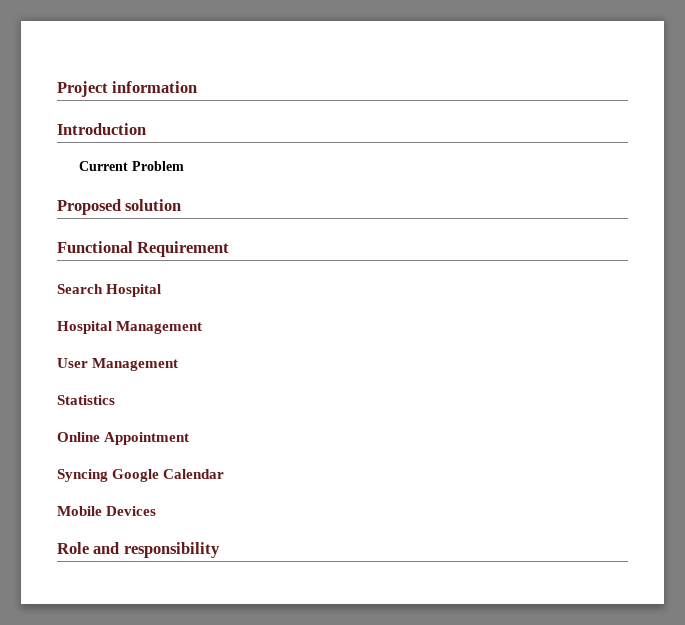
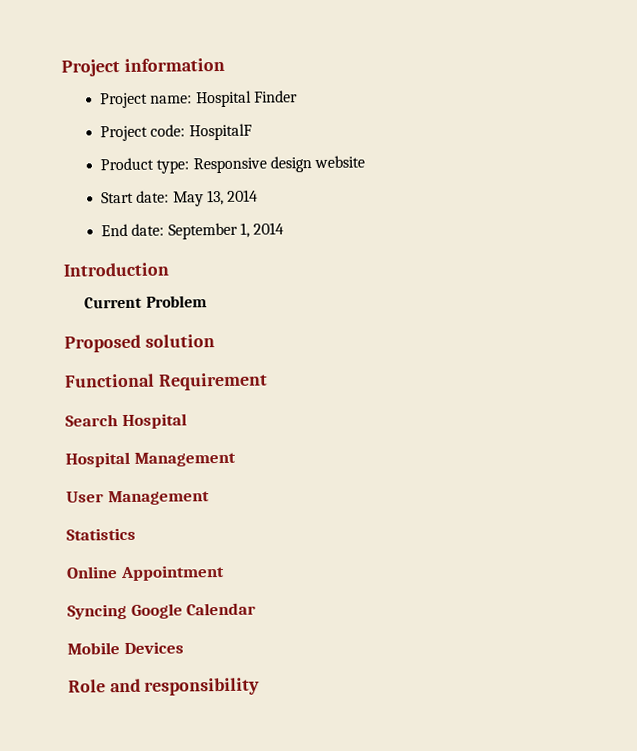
+ Project name: Hospital Finder
+ Project code: HospitalF
+ Product type: Responsive design website
+ Start date: May 13, 2014
+ End date: September 1, 2014

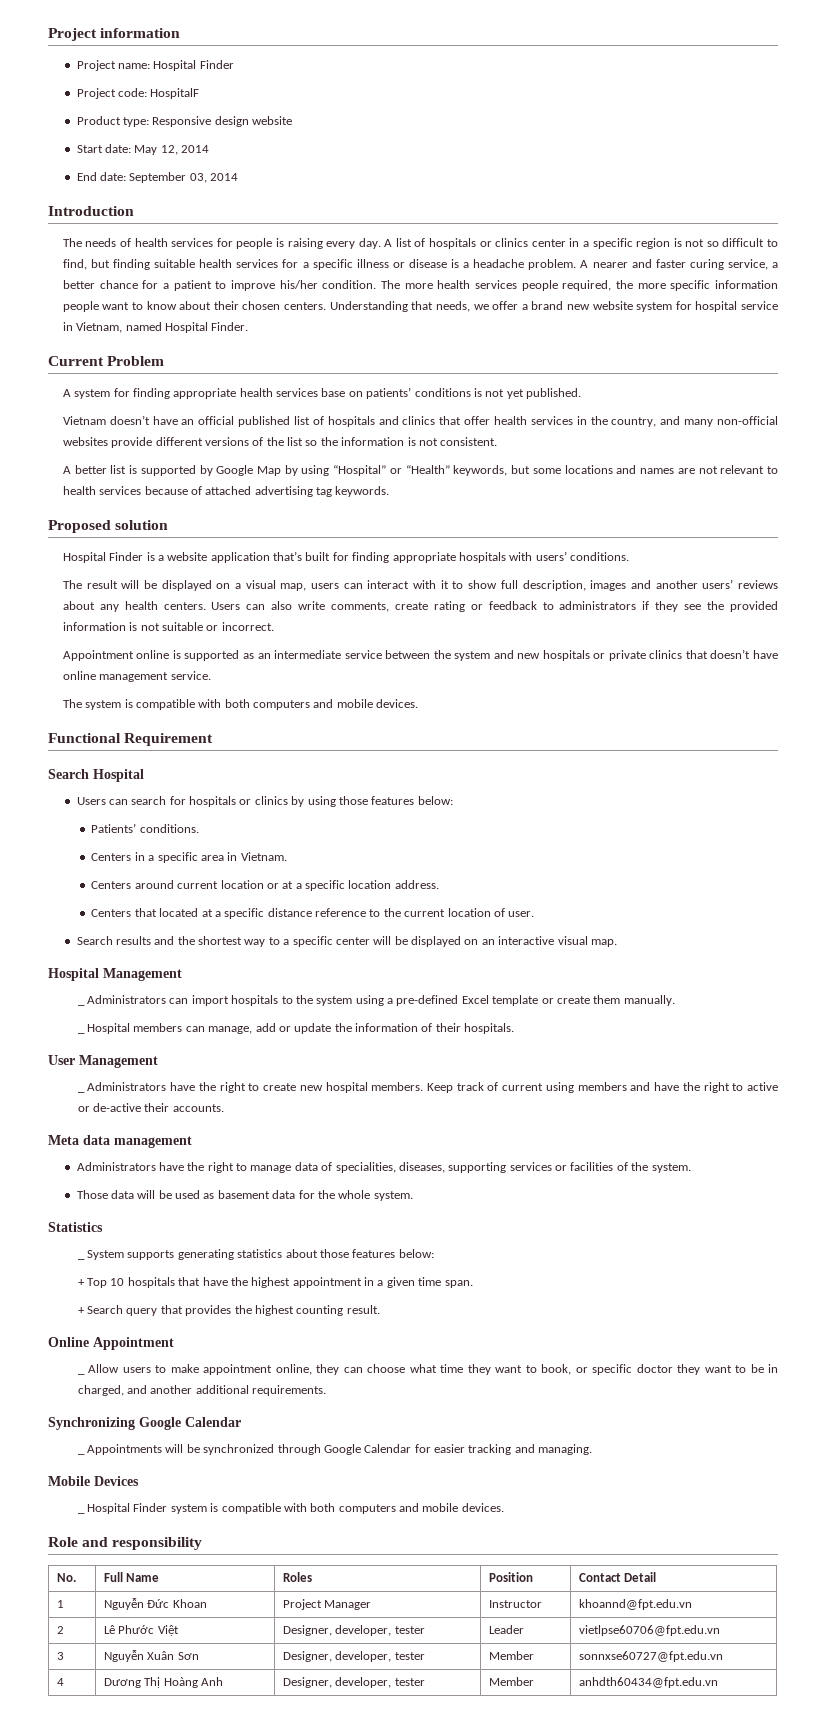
- Start date: May 13, 2014
+ Start date: May 12, 2014
- End date: September 1, 2014
+ End date: September 03, 2014
+ The needs of health services for people is raising every day. A list of hospitals or clinics center in a specific region is not so difficult to find, but finding suitable health services for a specific illness or disease is a headache problem. A nearer and faster curing service, a better chance for a patient to improve his/her condition. The more health services people required, the more specific information people want to know about their chosen centers. Understanding that needs, we offer a brand new website system for hospital service in Vietnam, named Hospital Finder.
  Current Problem
+ A system for finding appropriate health services base on patients’ conditions is not yet published.
+ Vietnam doesn’t have an official published list of hospitals and clinics that offer health services in the country, and many non-official websites provide different versions of the list so the information is not consistent.
+ A better list is supported by Google Map by using “Hospital” or “Health” keywords, but some locations and names are not relevant to health services because of attached advertising tag keywords.
  Proposed solution
+ Hospital Finder is a website application that’s built for finding appropriate hospitals with users’ conditions.
+ The result will be displayed on a visual map, users can interact with it to show full description, images and another users’ reviews about any health centers. Users can also write comments, create rating or feedback to administrators if they see the provided information is not suitable or incorrect.
+ Appointment online is supported as an intermediate service between the system and new hospitals or private clinics that doesn’t have online management service.
+ The system is compatible with both computers and mobile devices.
  Functional Requirement
  Search Hospital
+ Users can search for hospitals or clinics by using those features below:
+ Patients’ conditions.
+ Centers in a specific area in Vietnam.
+ Centers around current location or at a specific location address.
+ Centers that located at a specific distance reference to the current location of user.
+ Search results and the shortest way to a specific center will be displayed on an interactive visual map.
  Hospital Management
+ _ Administrators can import hospitals to the system using a pre-defined Excel template or create them manually.
+ _ Hospital members can manage, add or update the information of their hospitals.
  User Management
+ _ Administrators have the right to create new hospital members. Keep track of current using members and have the right to active or de-active their accounts.
+ Meta data management
+ Administrators have the right to manage data of specialities, diseases, supporting services or facilities of the system.
+ Those data will be used as basement data for the whole system.
  Statistics
+ _ System supports generating statistics about those features below:
+ + Top 10 hospitals that have the highest appointment in a given time span.
+ + Search query that provides the highest counting result.
  Online Appointment
- Syncing Google Calendar
+ _ Allow users to make appointment online, they can choose what time they want to book, or specific doctor they want to be in charged, and another additional requirements.
+ Synchronizing Google Calendar
+ _ Appointments will be synchronized through Google Calendar for easier tracking and managing.
  Mobile Devices
+ _ Hospital Finder system is compatible with both computers and mobile devices.
  Role and responsibility
+ No. | Full Name | Roles | Position | Contact Detail
+ 1 | Nguyễn Đức Khoan | Project Manager | Instructor | khoannd@fpt.edu.vn
+ 2 | Lê Phước Việt | Designer, developer, tester | Leader | vietlpse60706@fpt.edu.vn
+ 3 | Nguyễn Xuân Sơn | Designer, developer, tester | Member | sonnxse60727@fpt.edu.vn
+ 4 | Dương Thị Hoàng Anh | Designer, developer, tester | Member | anhdth60434@fpt.edu.vn

